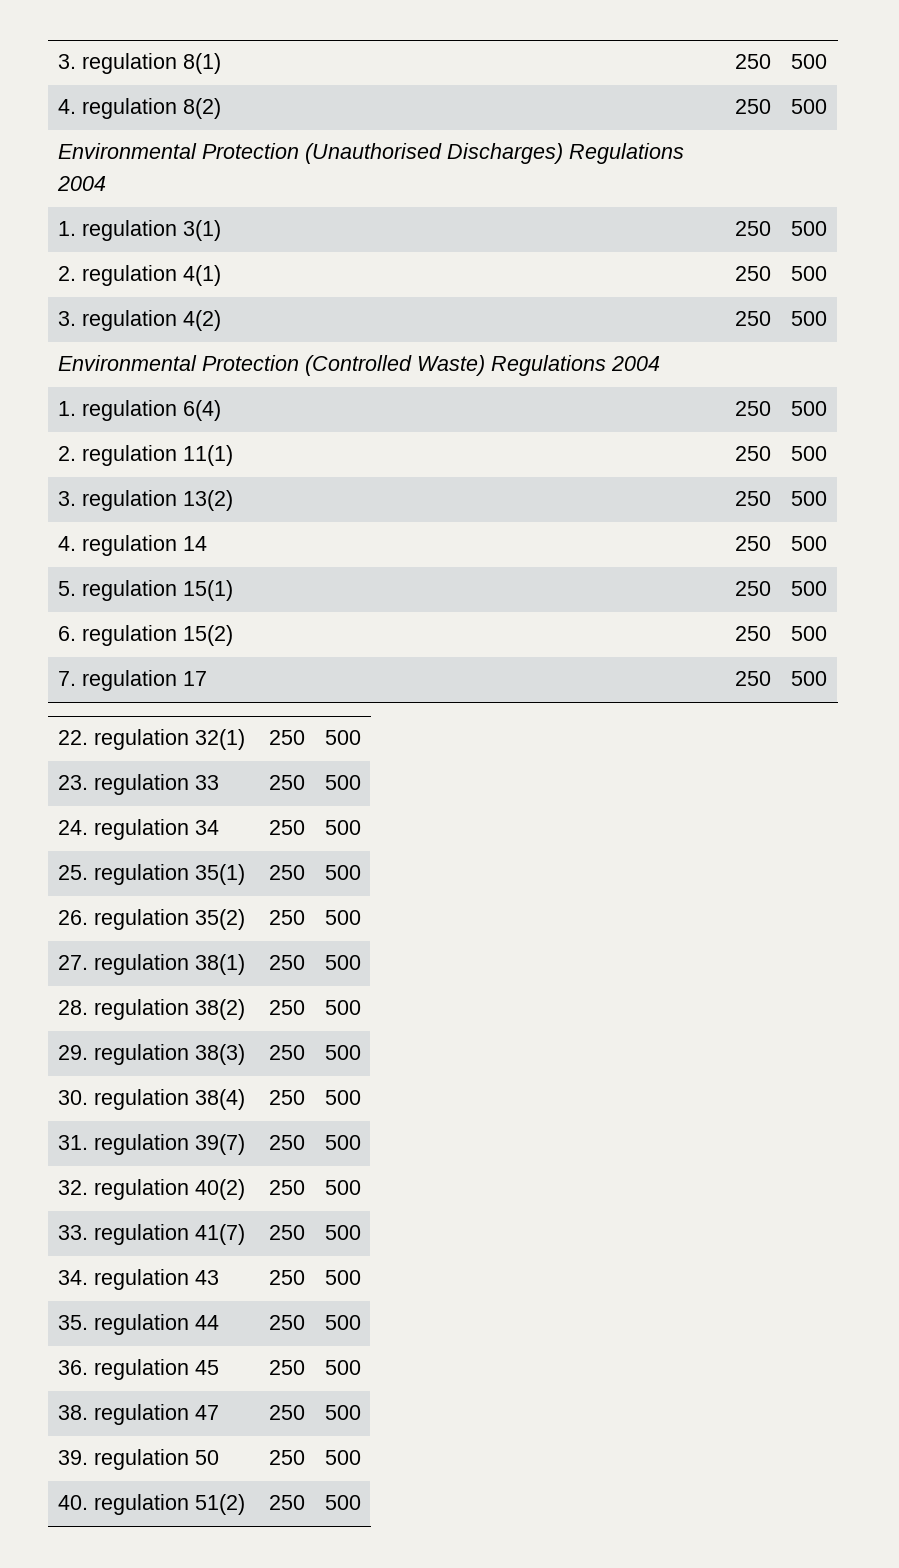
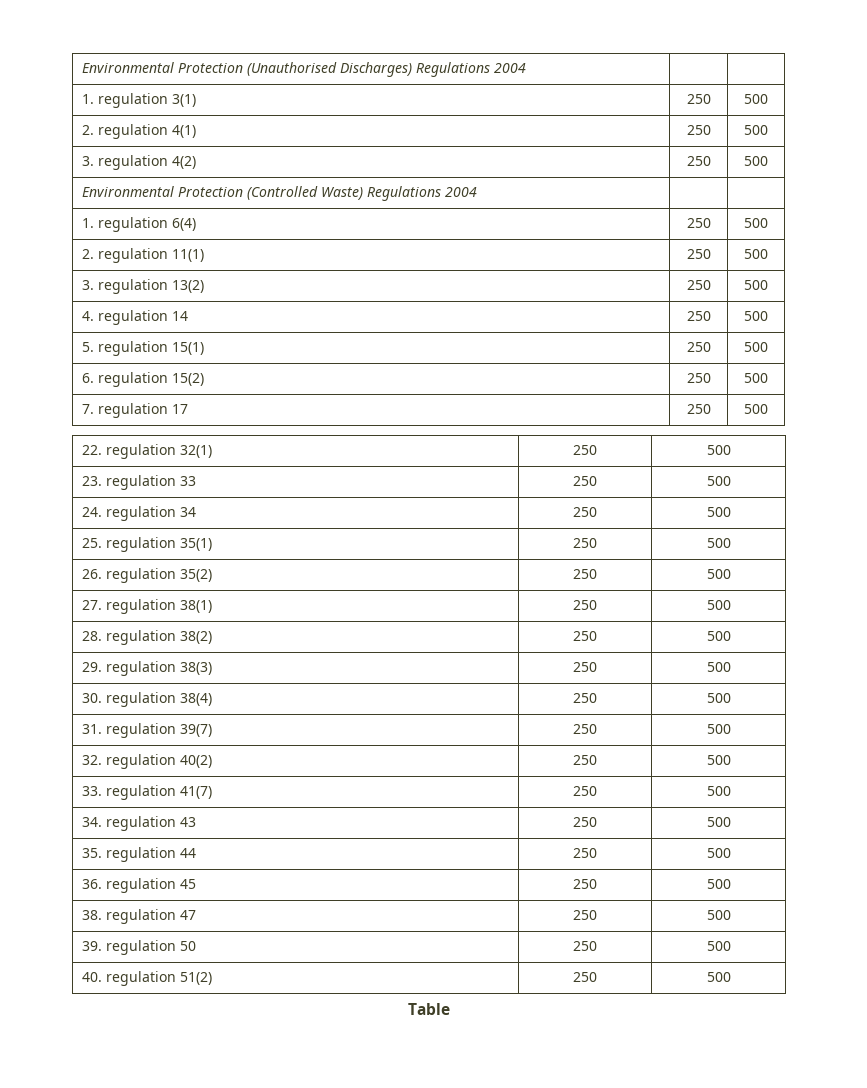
- 3. regulation 8(1) | 250 | 500
- 4. regulation 8(2) | 250 | 500
+ Table

